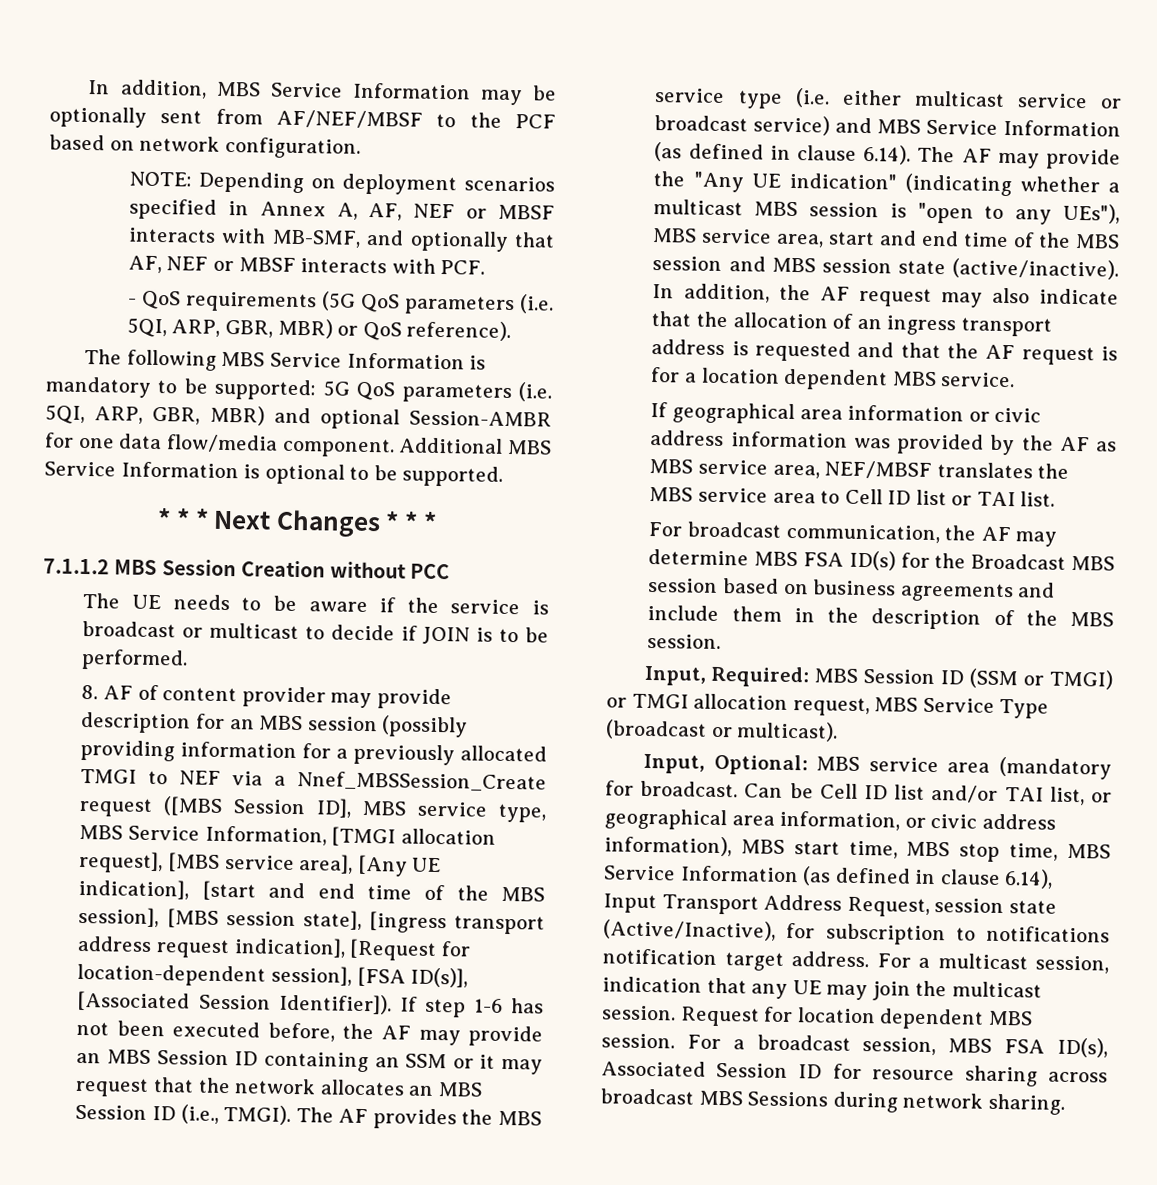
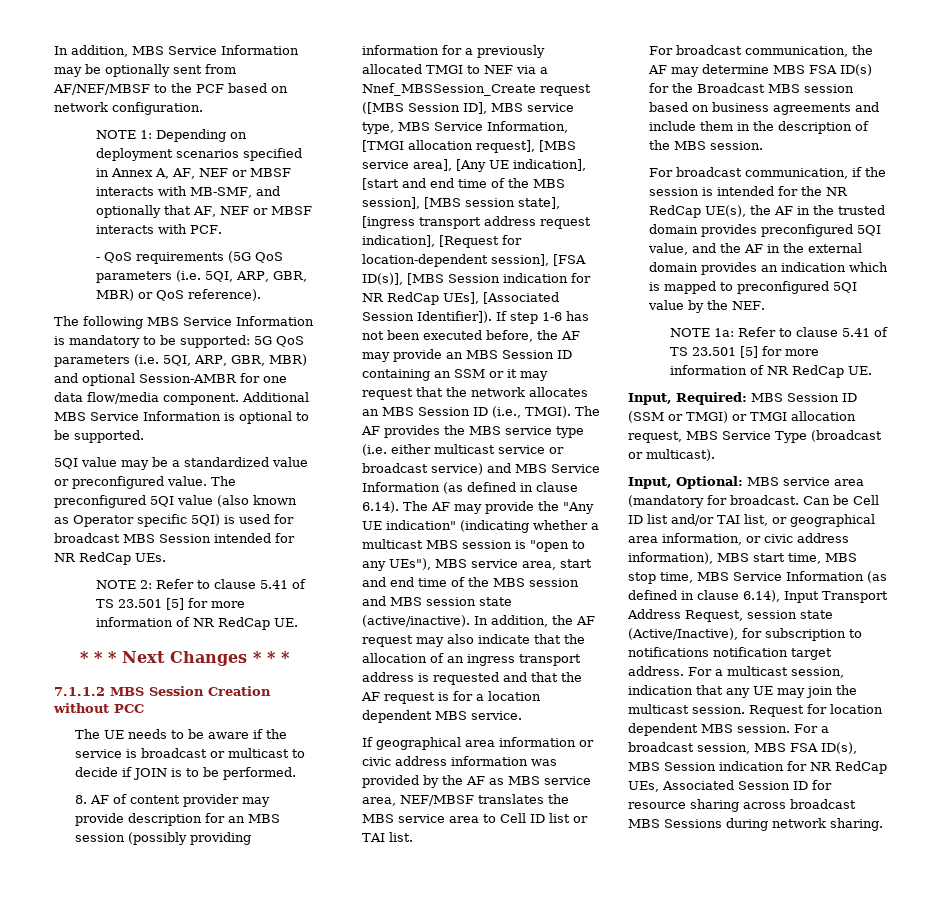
- NOTE: Depending on deployment scenarios specified in Annex A, AF, NEF or MBSF interacts with MB-SMF, and optionally that AF, NEF or MBSF interacts with PCF.
+ NOTE 1: Depending on deployment scenarios specified in Annex A, AF, NEF or MBSF interacts with MB-SMF, and optionally that AF, NEF or MBSF interacts with PCF.
+ 5QI value may be a standardized value or preconfigured value. The preconfigured 5QI value (also known as Operator specific 5QI) is used for broadcast MBS Session intended for NR RedCap UEs.
+ NOTE 2: Refer to clause 5.41 of TS 23.501 [5] for more information of NR RedCap UE.
- 8. AF of content provider may provide description for an MBS session (possibly providing information for a previously allocated TMGI to NEF via a Nnef_MBSSession_Create request ([MBS Session ID], MBS service type, MBS Service Information, [TMGI allocation request], [MBS service area], [Any UE indication], [start and end time of the MBS session], [MBS session state], [ingress transport address request indication], [Request for location-dependent session], [FSA ID(s)], [Associated Session Identifier]).
+ 8. AF of content provider may provide description for an MBS session (possibly providing information for a previously allocated TMGI to NEF via a Nnef_MBSSession_Create request ([MBS Session ID], MBS service type, MBS Service Information, [TMGI allocation request], [MBS service area], [Any UE indication], [start and end time of the MBS session], [MBS session state], [ingress transport address request indication], [Request for location-dependent session], [FSA ID(s)], [MBS Session indication for NR RedCap UEs], [Associated Session Identifier]).
+ For broadcast communication, if the session is intended for the NR RedCap UE(s), the AF in the trusted domain provides preconfigured 5QI value, and the AF in the external domain provides an indication which is mapped to preconfigured 5QI value by the NEF.
+ NOTE 1a: Refer to clause 5.41 of TS 23.501 [5] for more information of NR RedCap UE.
- For a broadcast session, MBS FSA ID(s), Associated Session ID for resource sharing across broadcast MBS Sessions during network sharing.
+ For a broadcast session, MBS FSA ID(s), MBS Session indication for NR RedCap UEs, Associated Session ID for resource sharing across broadcast MBS Sessions during network sharing.

